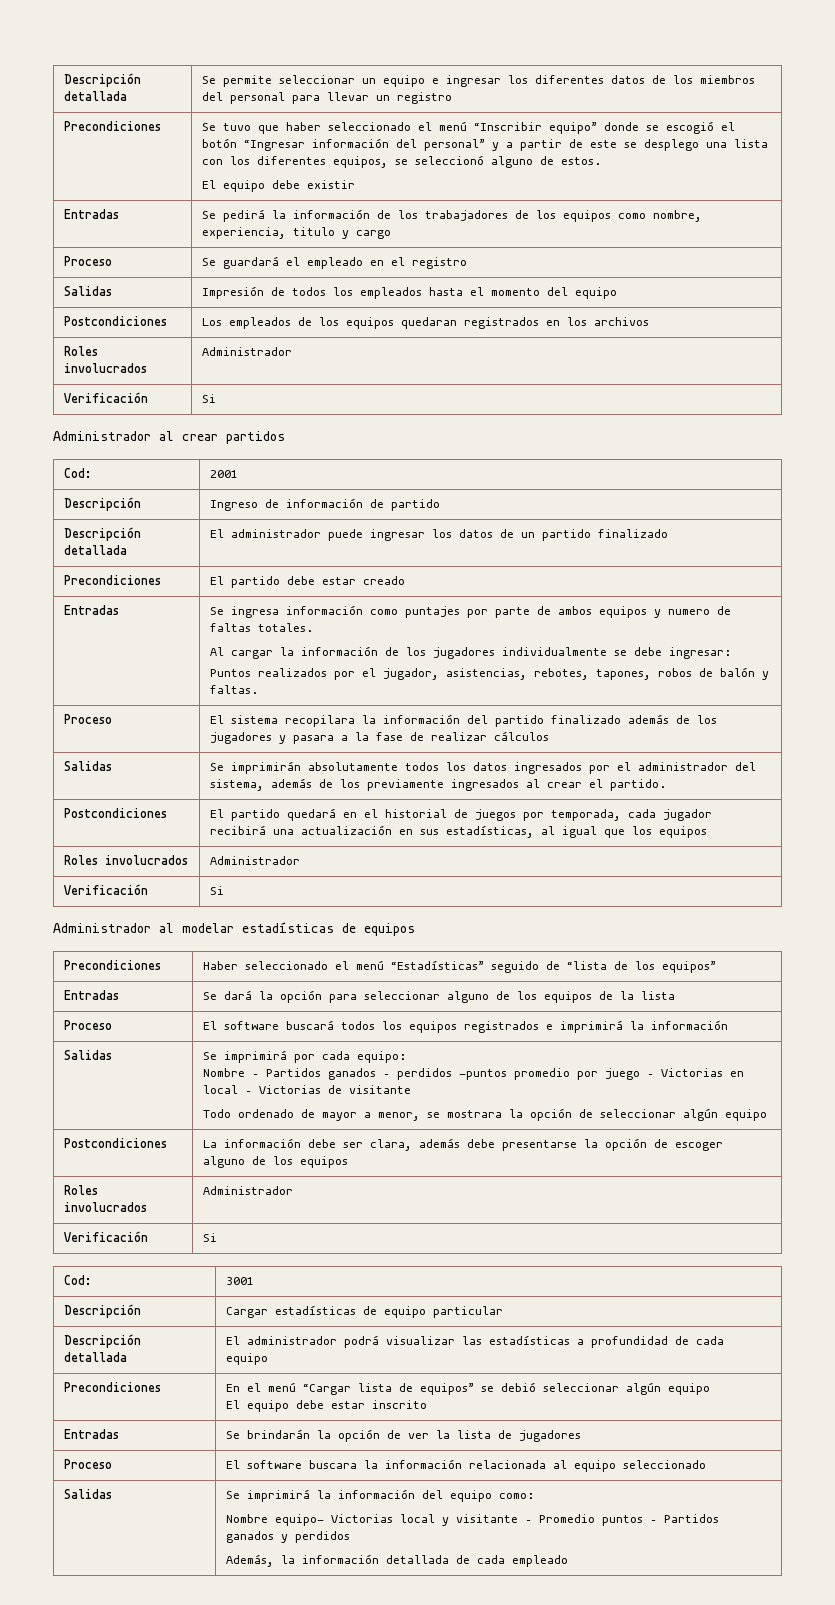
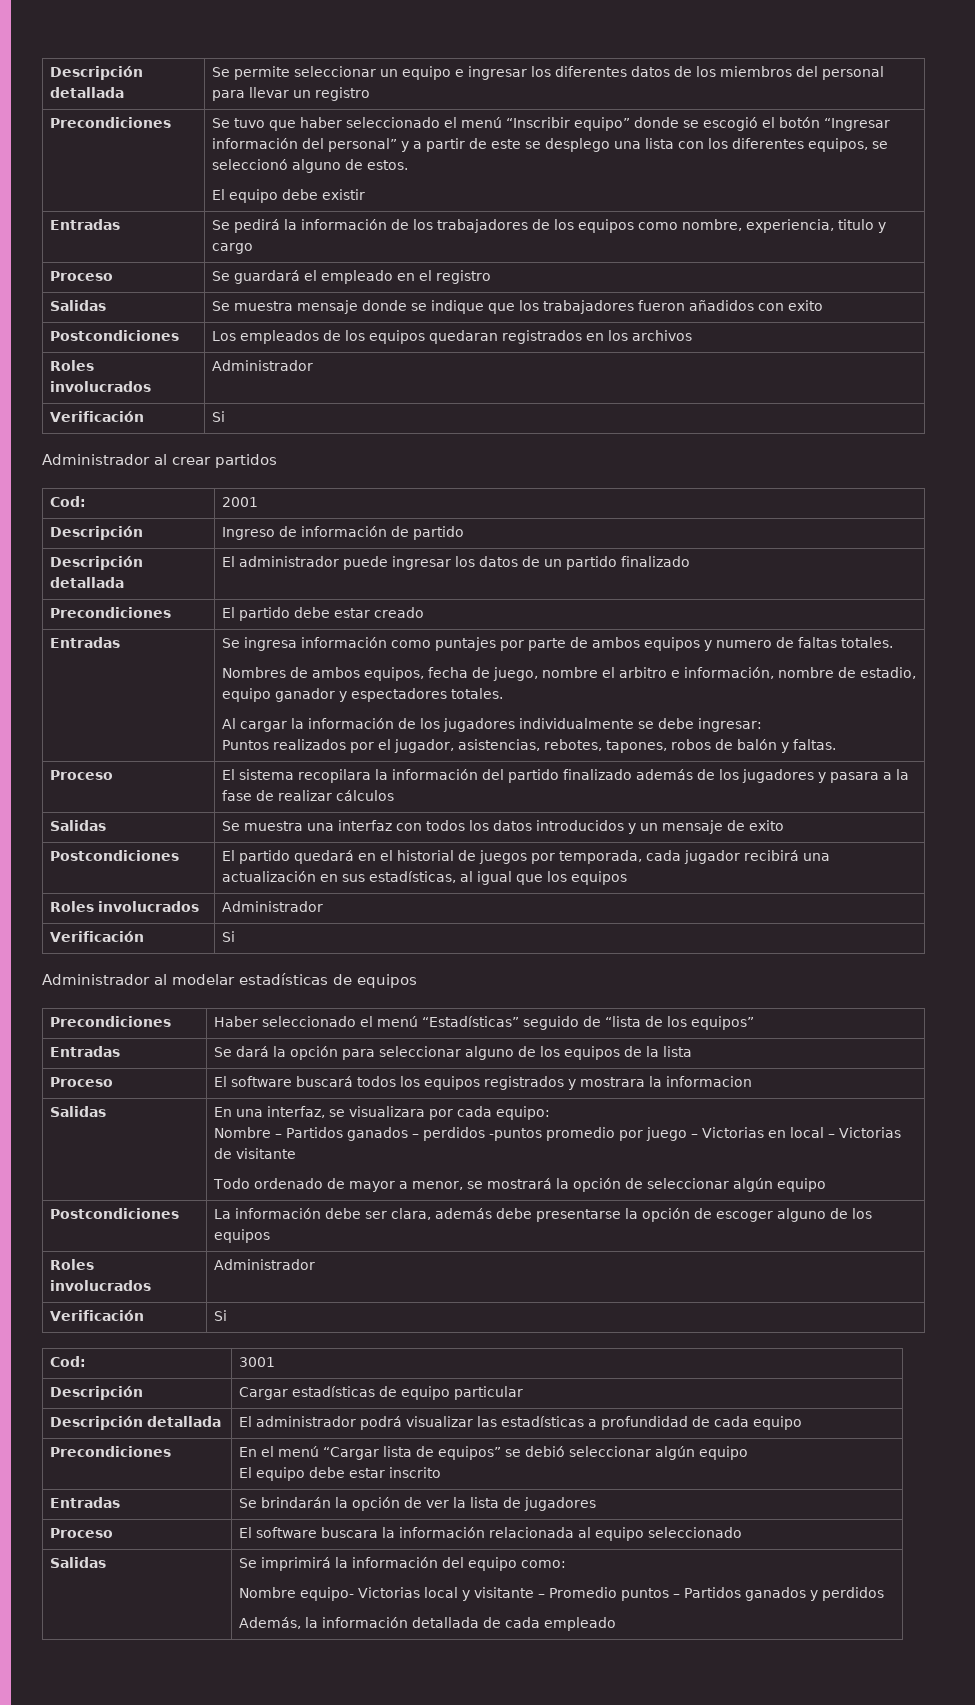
- Salidas | Impresión de todos los empleados hasta el momento del equipo
+ Salidas | Se muestra mensaje donde se indique que los trabajadores fueron añadidos con exito
+ Nombres de ambos equipos, fecha de juego, nombre el arbitro e información, nombre de estadio, equipo ganador y espectadores totales.
- Salidas | Se imprimirán absolutamente todos los datos ingresados por el administrador del sistema, además de los previamente ingresados al crear el partido.
+ Salidas | Se muestra una interfaz con todos los datos introducidos y un mensaje de exito
- Proceso | El software buscará todos los equipos registrados e imprimirá la información
- Salidas | Se imprimirá por cada equipo:
+ Proceso | El software buscará todos los equipos registrados y mostrara la informacion
+ Salidas | En una interfaz, se visualizara por cada equipo:
  Nombre – Partidos ganados – perdidos -puntos promedio por juego – Victorias en local – Victorias de visitante
- Todo ordenado de mayor a menor, se mostrara la opción de seleccionar algún equipo
+ Todo ordenado de mayor a menor, se mostrará la opción de seleccionar algún equipo

